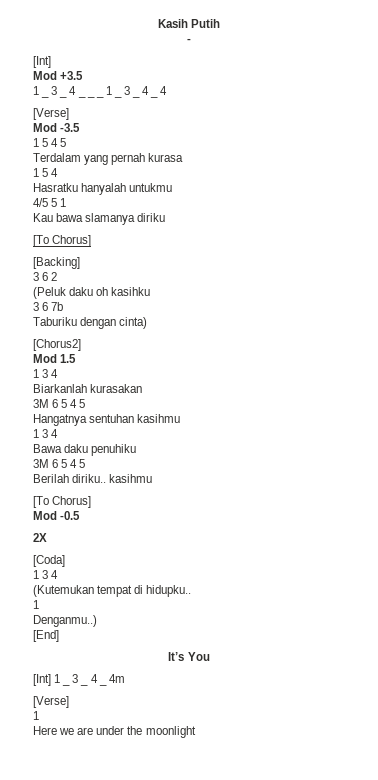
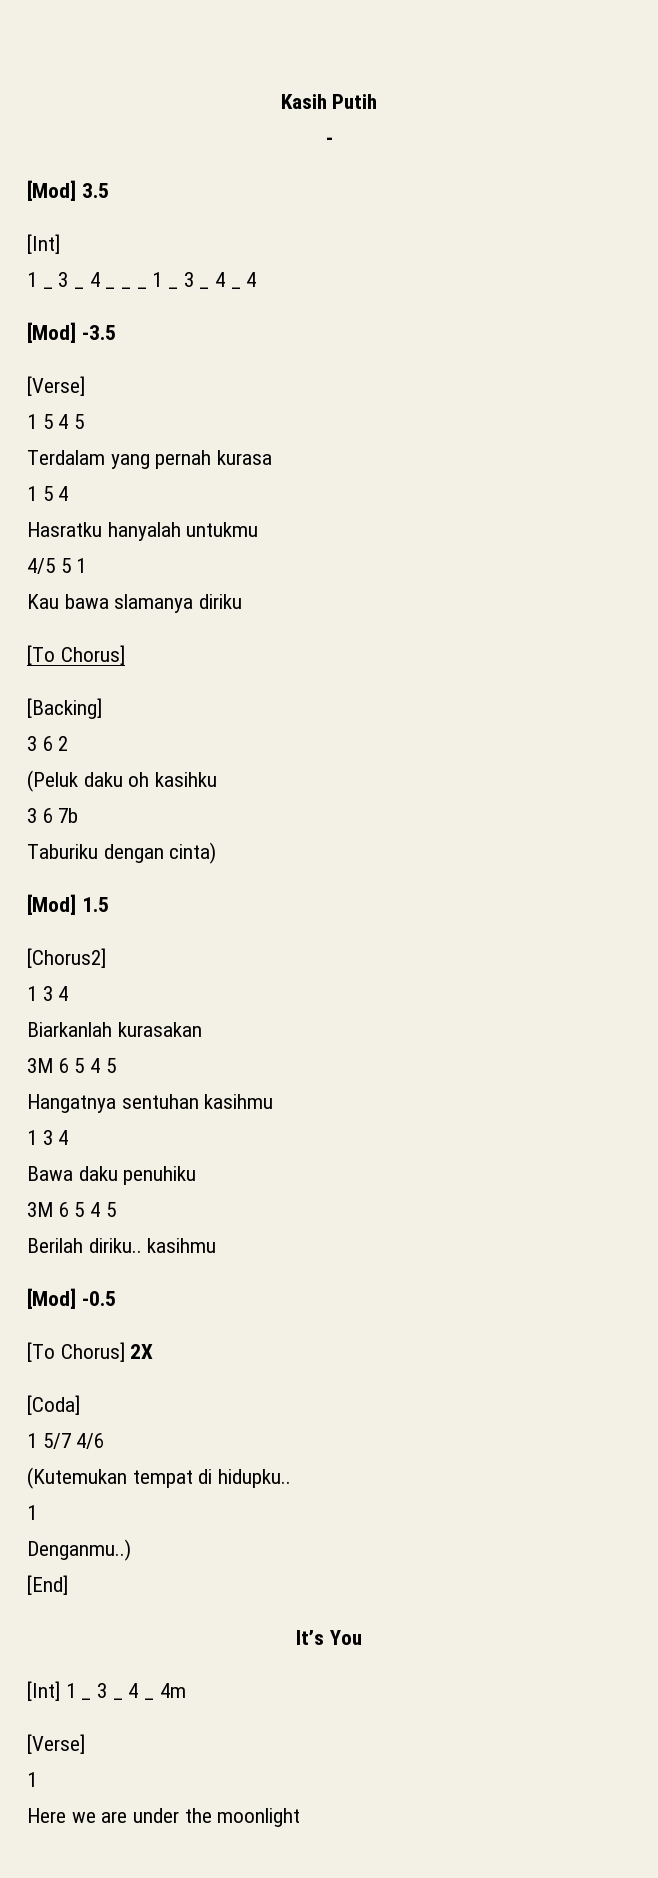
  -
+ [Mod] 3.5
  [Int]
- Mod +3.5
  1 _ 3 _ 4 _ _ _ 1 _ 3 _ 4 _ 4
+ [Mod] -3.5
  [Verse]
- Mod -3.5
+ [Mod] 1.5
- Mod 1.5
  Berilah diriku.. kasihmu
- [To Chorus]
- Mod -0.5
- 2X
+ [Mod] -0.5
+ [To Chorus] 2X
  [Coda]
- 1 3 4
+ 1 5/7 4/6

